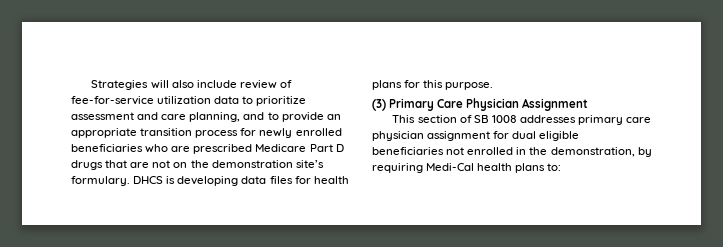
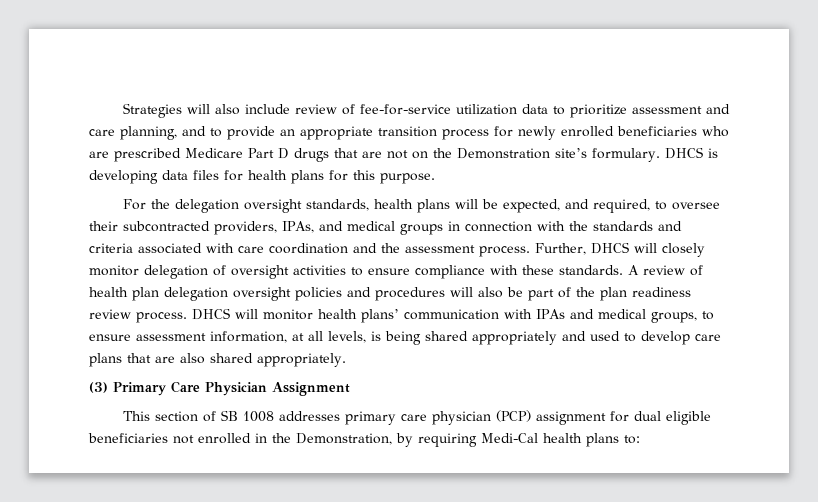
- Strategies will also include review of fee-for-service utilization data to prioritize assessment and care planning, and to provide an appropriate transition process for newly enrolled beneficiaries who are prescribed Medicare Part D drugs that are not on the demonstration site’s formulary.
+ Strategies will also include review of fee-for-service utilization data to prioritize assessment and care planning, and to provide an appropriate transition process for newly enrolled beneficiaries who are prescribed Medicare Part D drugs that are not on the Demonstration site’s formulary.
+ For the delegation oversight standards, health plans will be expected, and required, to oversee their subcontracted providers, IPAs, and medical groups in connection with the standards and criteria associated with care coordination and the assessment process. Further, DHCS will closely monitor delegation of oversight activities to ensure compliance with these standards. A review of health plan delegation oversight policies and procedures will also be part of the plan readiness review process. DHCS will monitor health plans’ communication with IPAs and medical groups, to ensure assessment information, at all levels, is being shared appropriately and used to develop care plans that are also shared appropriately.
- This section of SB 1008 addresses primary care physician assignment for dual eligible beneficiaries not enrolled in the demonstration, by requiring Medi-Cal health plans to:
+ This section of SB 1008 addresses primary care physician (PCP) assignment for dual eligible beneficiaries not enrolled in the Demonstration, by requiring Medi-Cal health plans to:

